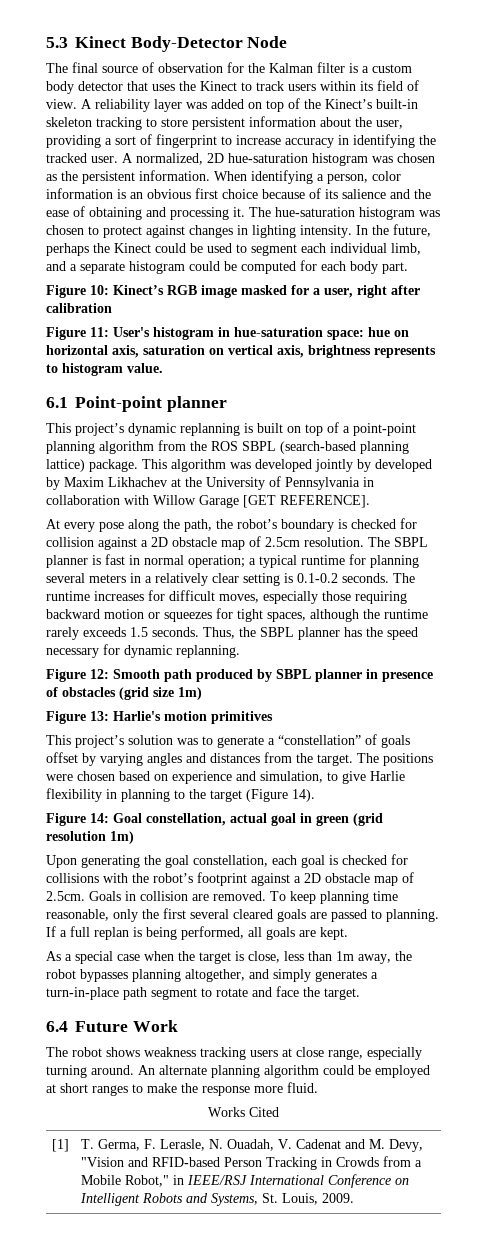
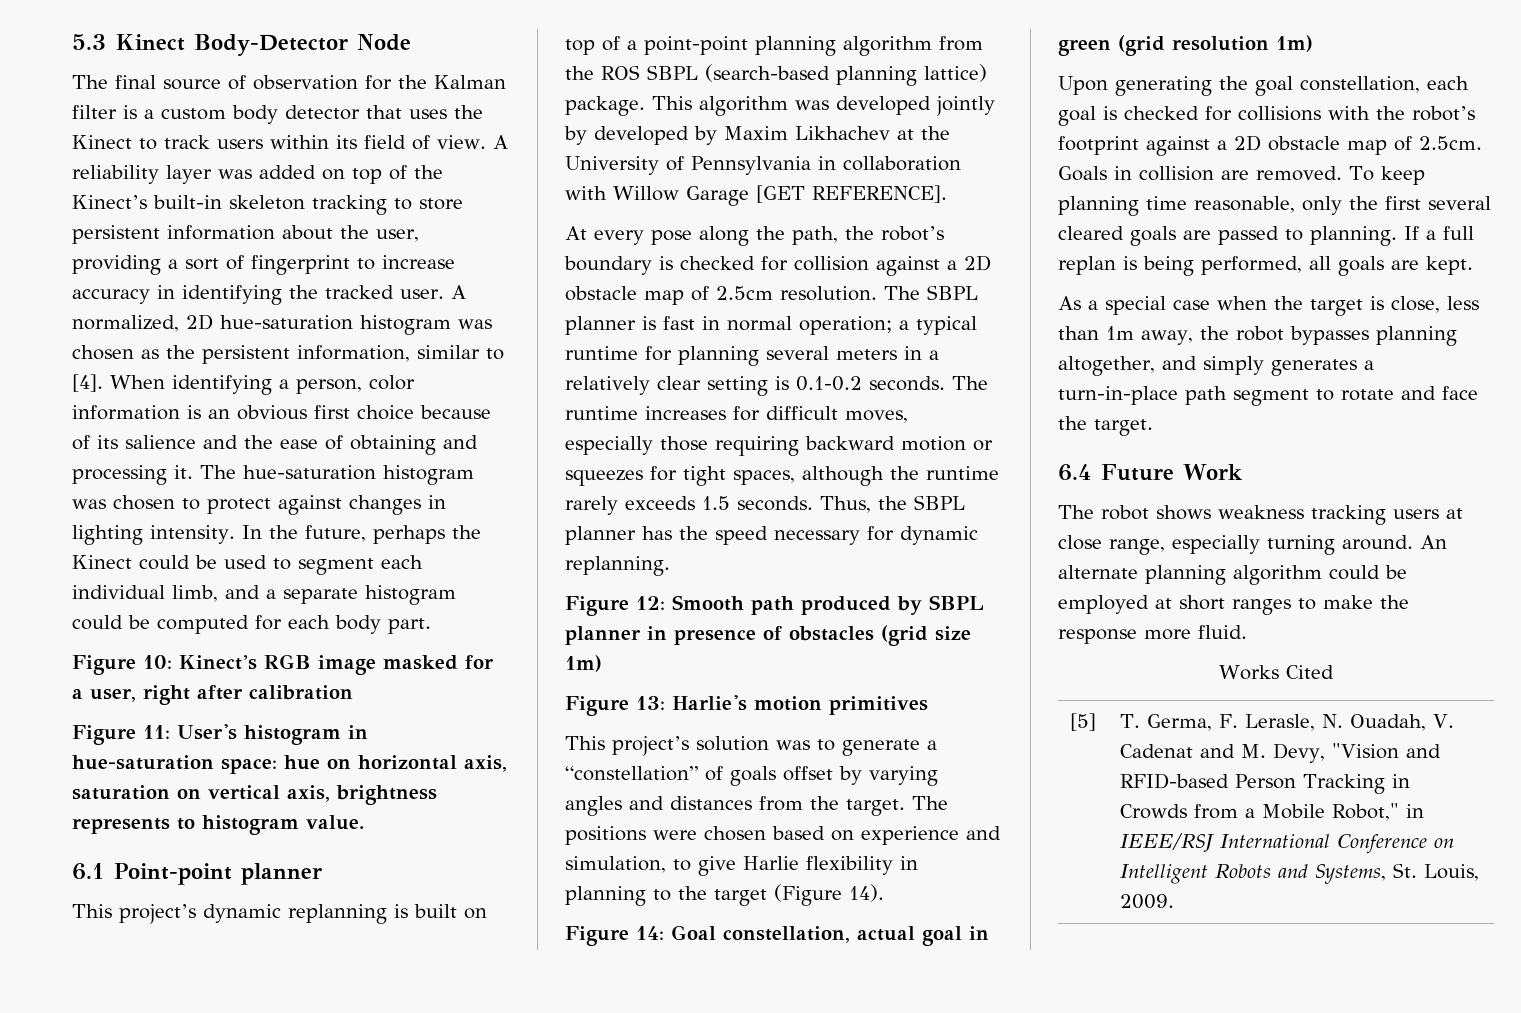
- A normalized, 2D hue-saturation histogram was chosen as the persistent information.
+ A normalized, 2D hue-saturation histogram was chosen as the persistent information, similar to [4].
- [1] | T. Germa, F. Lerasle, N. Ouadah, V. Cadenat and M. Devy, "Vision and RFID-based Person Tracking in Crowds from a Mobile Robot," in IEEE/RSJ International Conference on Intelligent Robots and Systems, St. Louis, 2009.
+ [5] | T. Germa, F. Lerasle, N. Ouadah, V. Cadenat and M. Devy, "Vision and RFID-based Person Tracking in Crowds from a Mobile Robot," in IEEE/RSJ International Conference on Intelligent Robots and Systems, St. Louis, 2009.

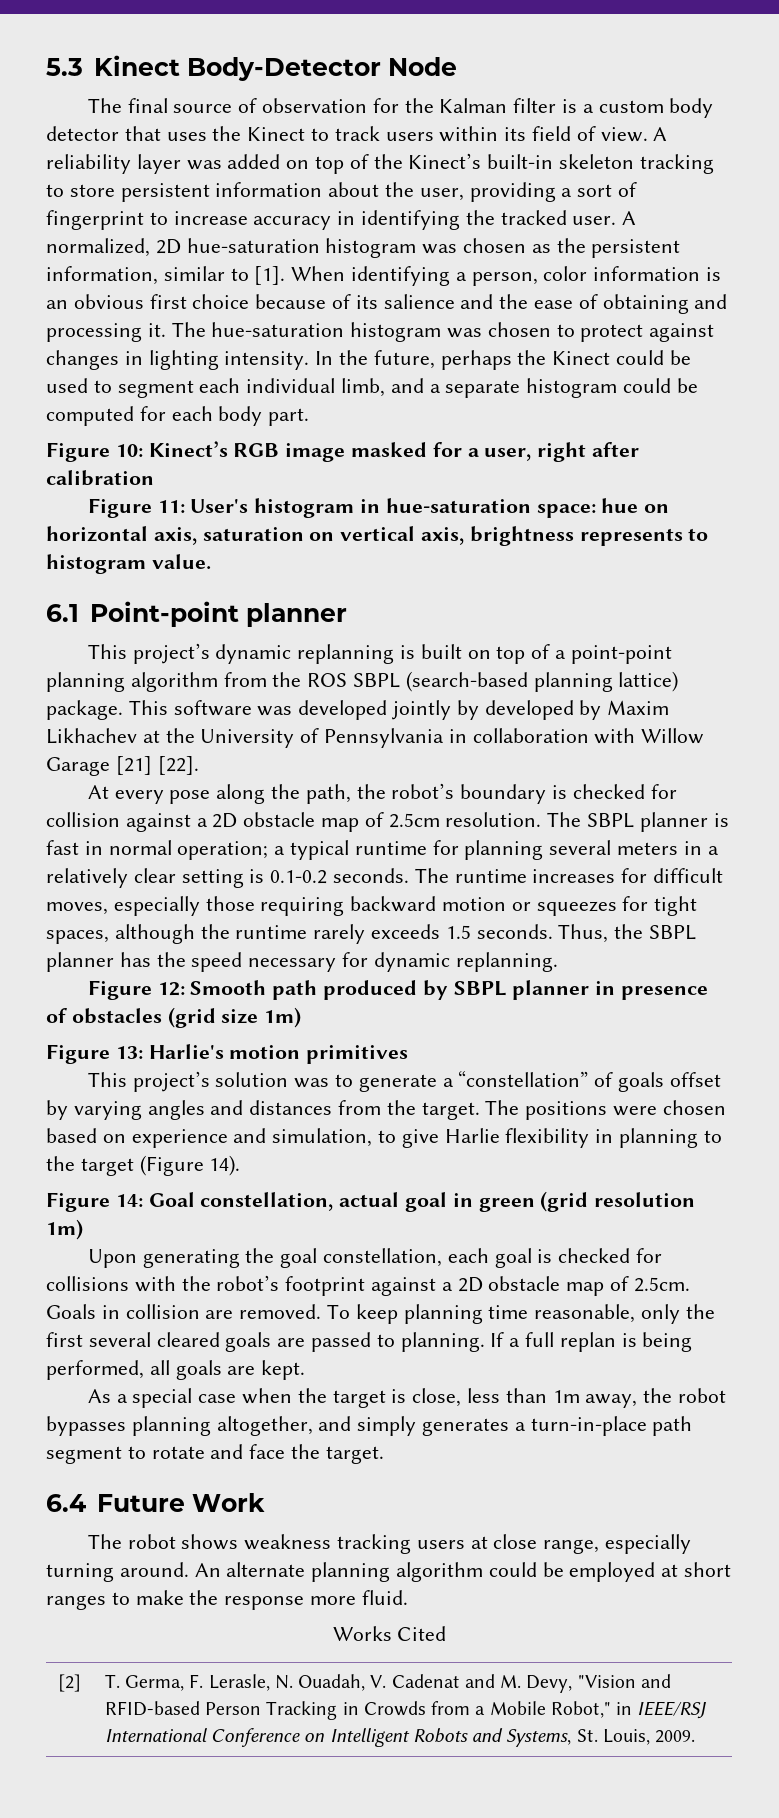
- A normalized, 2D hue-saturation histogram was chosen as the persistent information, similar to [4].
+ A normalized, 2D hue-saturation histogram was chosen as the persistent information, similar to [1].
- This algorithm was developed jointly by developed by Maxim Likhachev at the University of Pennsylvania in collaboration with Willow Garage [GET REFERENCE].
+ This software was developed jointly by developed by Maxim Likhachev at the University of Pennsylvania in collaboration with Willow Garage [21] [22].
- [5] | T. Germa, F. Lerasle, N. Ouadah, V. Cadenat and M. Devy, "Vision and RFID-based Person Tracking in Crowds from a Mobile Robot," in IEEE/RSJ International Conference on Intelligent Robots and Systems, St. Louis, 2009.
+ [2] | T. Germa, F. Lerasle, N. Ouadah, V. Cadenat and M. Devy, "Vision and RFID-based Person Tracking in Crowds from a Mobile Robot," in IEEE/RSJ International Conference on Intelligent Robots and Systems, St. Louis, 2009.

